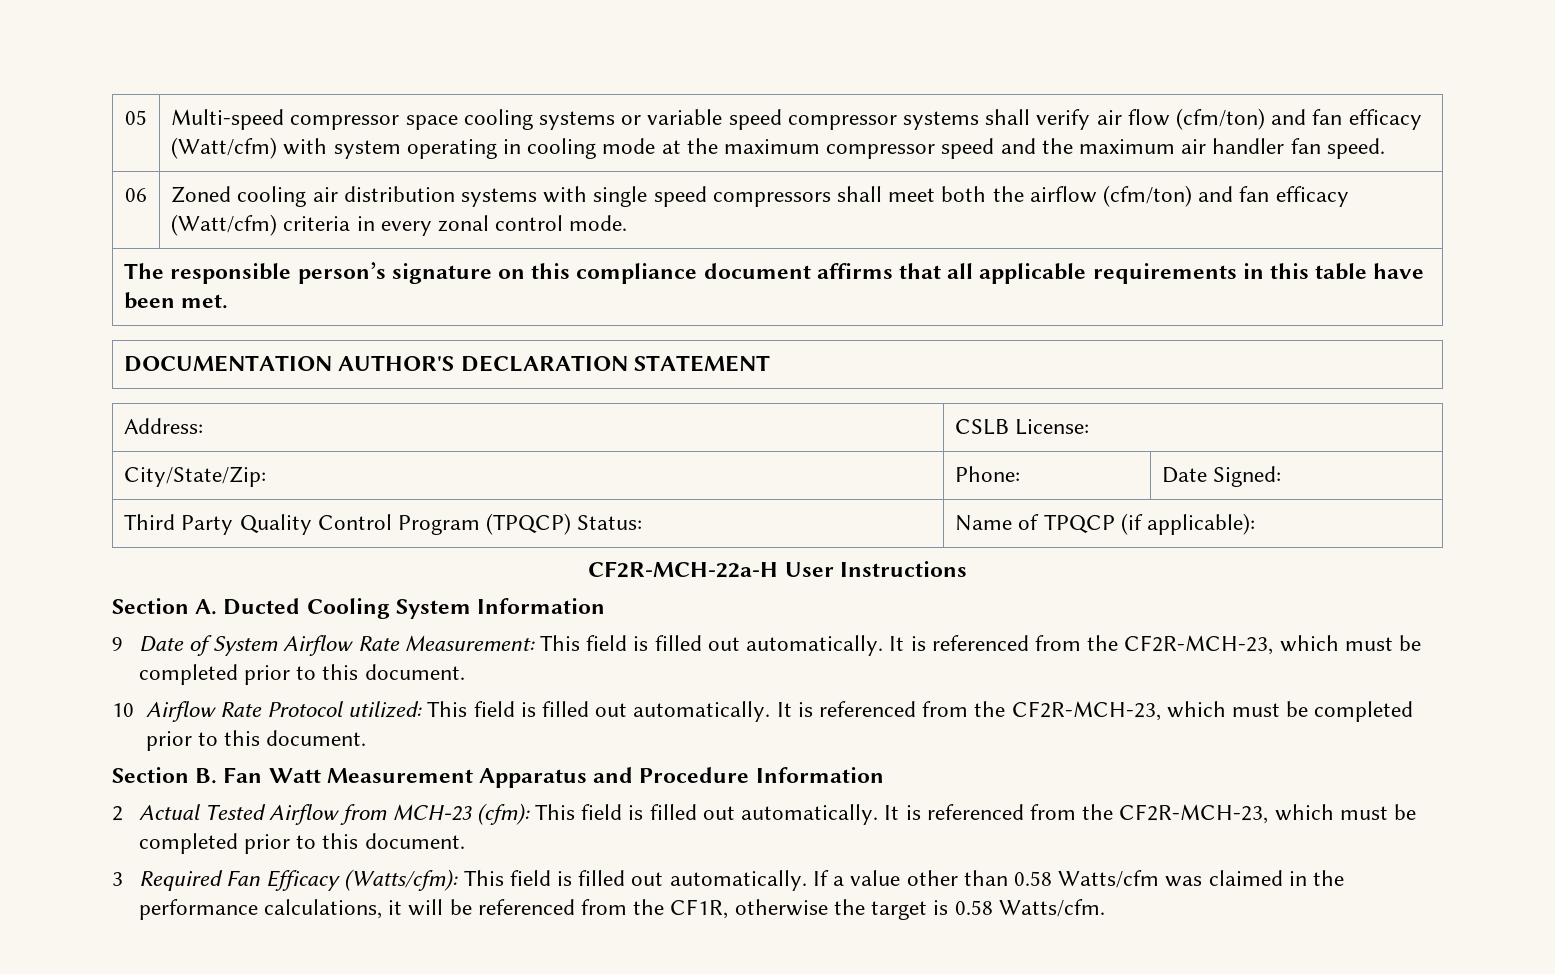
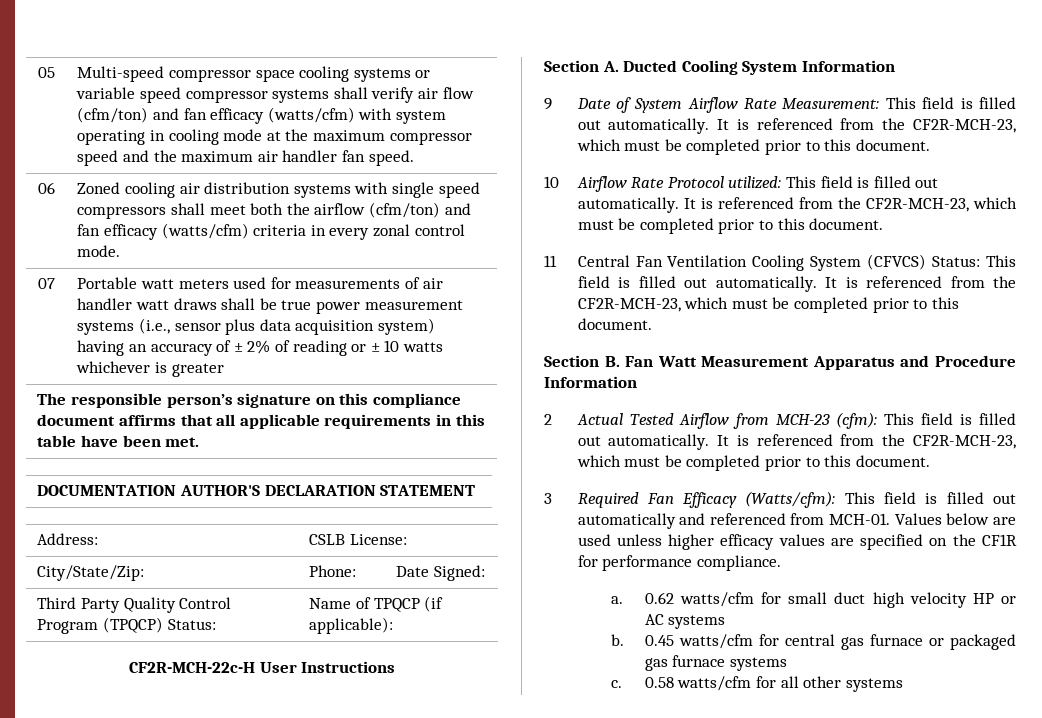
- 05 | Multi-speed compressor space cooling systems or variable speed compressor systems shall verify air flow (cfm/ton) and fan efficacy (Watt/cfm) with system operating in cooling mode at the maximum compressor speed and the maximum air handler fan speed.
+ 05 | Multi-speed compressor space cooling systems or variable speed compressor systems shall verify air flow (cfm/ton) and fan efficacy (watts/cfm) with system operating in cooling mode at the maximum compressor speed and the maximum air handler fan speed.
- 06 | Zoned cooling air distribution systems with single speed compressors shall meet both the airflow (cfm/ton) and fan efficacy (Watt/cfm) criteria in every zonal control mode.
+ 06 | Zoned cooling air distribution systems with single speed compressors shall meet both the airflow (cfm/ton) and fan efficacy (watts/cfm) criteria in every zonal control mode.
+ 07 | Portable watt meters used for measurements of air handler watt draws shall be true power measurement systems (i.e., sensor plus data acquisition system) having an accuracy of ± 2% of reading or ± 10 watts whichever is greater
- CF2R-MCH-22a-H User Instructions
+ CF2R-MCH-22c-H User Instructions
+ 11 Central Fan Ventilation Cooling System (CFVCS) Status: This field is filled out automatically. It is referenced from the CF2R-MCH-23, which must be completed prior to this document.
- 3 Required Fan Efficacy (Watts/cfm): This field is filled out automatically. If a value other than 0.58 Watts/cfm was claimed in the performance calculations, it will be referenced from the CF1R, otherwise the target is 0.58 Watts/cfm.
+ 3 Required Fan Efficacy (Watts/cfm): This field is filled out automatically and referenced from MCH-01. Values below are used unless higher efficacy values are specified on the CF1R for performance compliance.
+ a. 0.62 watts/cfm for small duct high velocity HP or AC systems
+ b. 0.45 watts/cfm for central gas furnace or packaged gas furnace systems
+ c. 0.58 watts/cfm for all other systems

